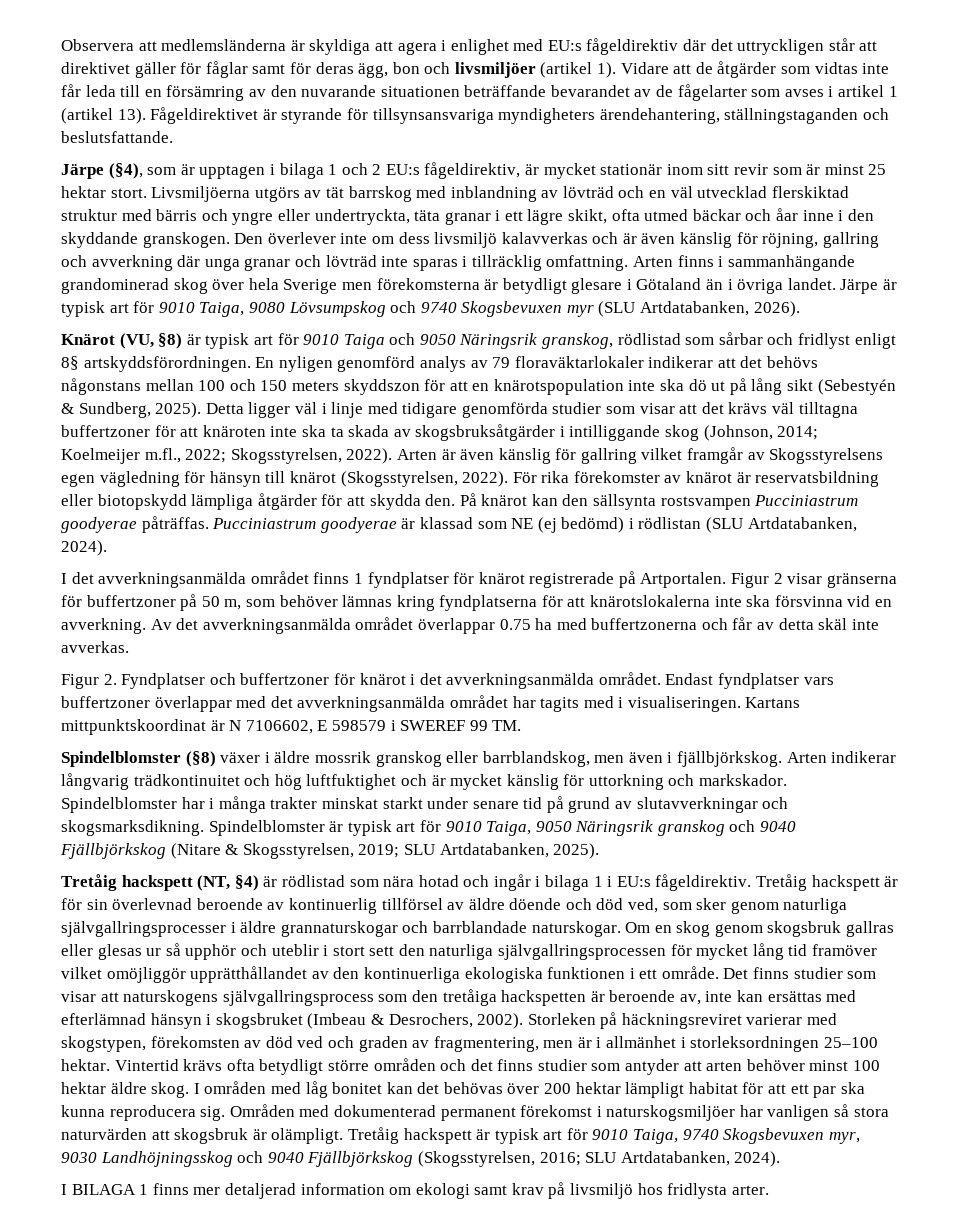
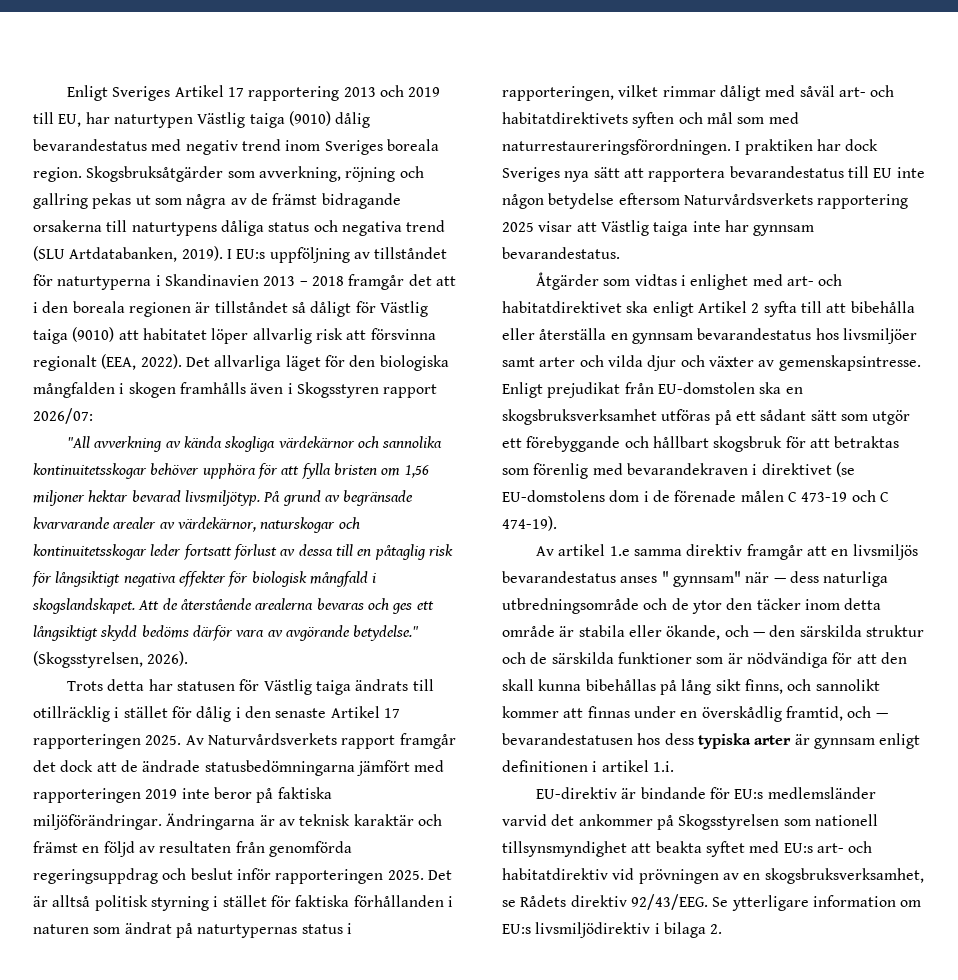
- Observera att medlemsländerna är skyldiga att agera i enlighet med EU:s fågeldirektiv där det uttryckligen står att direktivet gäller för fåglar samt för deras ägg, bon och livsmiljöer (artikel 1). Vidare att de åtgärder som vidtas inte får leda till en försämring av den nuvarande situationen beträffande bevarandet av de fågelarter som avses i artikel 1 (artikel 13). Fågeldirektivet är styrande för tillsynsansvariga myndigheters ärendehantering, ställningstaganden och beslutsfattande.
- Järpe (§4), som är upptagen i bilaga 1 och 2 EU:s fågeldirektiv, är mycket stationär inom sitt revir som är minst 25 hektar stort. Livsmiljöerna utgörs av tät barrskog med inblandning av lövträd och en väl utvecklad flerskiktad struktur med bärris och yngre eller undertryckta, täta granar i ett lägre skikt, ofta utmed bäckar och åar inne i den skyddande granskogen. Den överlever inte om dess livsmiljö kalavverkas och är även känslig för röjning, gallring och avverkning där unga granar och lövträd inte sparas i tillräcklig omfattning. Arten finns i sammanhängande grandominerad skog över hela Sverige men förekomsterna är betydligt glesare i Götaland än i övriga landet. Järpe är typisk art för 9010 Taiga, 9080 Lövsumpskog och 9740 Skogsbevuxen myr (SLU Artdatabanken, 2026).
- Knärot (VU, §8) är typisk art för 9010 Taiga och 9050 Näringsrik granskog, rödlistad som sårbar och fridlyst enligt 8§ artskyddsförordningen. En nyligen genomförd analys av 79 floraväktarlokaler indikerar att det behövs någonstans mellan 100 och 150 meters skyddszon för att en knärotspopulation inte ska dö ut på lång sikt (Sebestyén & Sundberg, 2025). Detta ligger väl i linje med tidigare genomförda studier som visar att det krävs väl tilltagna buffertzoner för att knäroten inte ska ta skada av skogsbruksåtgärder i intilliggande skog (Johnson, 2014; Koelmeijer m.fl., 2022; Skogsstyrelsen, 2022). Arten är även känslig för gallring vilket framgår av Skogsstyrelsens egen vägledning för hänsyn till knärot (Skogsstyrelsen, 2022). För rika förekomster av knärot är reservatsbildning eller biotopskydd lämpliga åtgärder för att skydda den. På knärot kan den sällsynta rostsvampen Pucciniastrum goodyerae påträffas. Pucciniastrum goodyerae är klassad som NE (ej bedömd) i rödlistan (SLU Artdatabanken, 2024).
- I det avverkningsanmälda området finns 1 fyndplatser för knärot registrerade på Artportalen. Figur 2 visar gränserna för buffertzoner på 50 m, som behöver lämnas kring fyndplatserna för att knärotslokalerna inte ska försvinna vid en avverkning. Av det avverkningsanmälda området överlappar 0.75 ha med buffertzonerna och får av detta skäl inte avverkas.
- Figur 2. Fyndplatser och buffertzoner för knärot i det avverkningsanmälda området. Endast fyndplatser vars buffertzoner överlappar med det avverkningsanmälda området har tagits med i visualiseringen. Kartans mittpunktskoordinat är N 7106602, E 598579 i SWEREF 99 TM.
- Spindelblomster (§8) växer i äldre mossrik granskog eller barrblandskog, men även i fjällbjörkskog. Arten indikerar långvarig trädkontinuitet och hög luftfuktighet och är mycket känslig för uttorkning och markskador. Spindelblomster har i många trakter minskat starkt under senare tid på grund av slutavverkningar och skogsmarksdikning. Spindelblomster är typisk art för 9010 Taiga, 9050 Näringsrik granskog och 9040 Fjällbjörkskog (Nitare & Skogsstyrelsen, 2019; SLU Artdatabanken, 2025).
- Tretåig hackspett (NT, §4) är rödlistad som nära hotad och ingår i bilaga 1 i EU:s fågeldirektiv. Tretåig hackspett är för sin överlevnad beroende av kontinuerlig tillförsel av äldre döende och död ved, som sker genom naturliga självgallringsprocesser i äldre grannaturskogar och barrblandade naturskogar. Om en skog genom skogsbruk gallras eller glesas ur så upphör och uteblir i stort sett den naturliga självgallringsprocessen för mycket lång tid framöver vilket omöjliggör upprätthållandet av den kontinuerliga ekologiska funktionen i ett område. Det finns studier som visar att naturskogens självgallringsprocess som den tretåiga hackspetten är beroende av, inte kan ersättas med efterlämnad hänsyn i skogsbruket (Imbeau & Desrochers, 2002). Storleken på häckningsreviret varierar med skogstypen, förekomsten av död ved och graden av fragmentering, men är i allmänhet i storleksordningen 25–100 hektar. Vintertid krävs ofta betydligt större områden och det finns studier som antyder att arten behöver minst 100 hektar äldre skog. I områden med låg bonitet kan det behövas över 200 hektar lämpligt habitat för att ett par ska kunna reproducera sig. Områden med dokumenterad permanent förekomst i naturskogsmiljöer har vanligen så stora naturvärden att skogsbruk är olämpligt. Tretåig hackspett är typisk art för 9010 Taiga, 9740 Skogsbevuxen myr, 9030 Landhöjningsskog och 9040 Fjällbjörkskog (Skogsstyrelsen, 2016; SLU Artdatabanken, 2024).
- I BILAGA 1 finns mer detaljerad information om ekologi samt krav på livsmiljö hos fridlysta arter.
+ Enligt Sveriges Artikel 17 rapportering 2013 och 2019 till EU, har naturtypen Västlig taiga (9010) dålig bevarandestatus med negativ trend inom Sveriges boreala region. Skogsbruksåtgärder som avverkning, röjning och gallring pekas ut som några av de främst bidragande orsakerna till naturtypens dåliga status och negativa trend (SLU Artdatabanken, 2019). I EU:s uppföljning av tillståndet för naturtyperna i Skandinavien 2013 – 2018 framgår det att i den boreala regionen är tillståndet så dåligt för Västlig taiga (9010) att habitatet löper allvarlig risk att försvinna regionalt (EEA, 2022). Det allvarliga läget för den biologiska mångfalden i skogen framhålls även i Skogsstyren rapport 2026/07:
+ "All avverkning av kända skogliga värdekärnor och sannolika kontinuitetsskogar behöver upphöra för att fylla bristen om 1,56 miljoner hektar bevarad livsmiljötyp. På grund av begränsade kvarvarande arealer av värdekärnor, naturskogar och kontinuitetsskogar leder fortsatt förlust av dessa till en påtaglig risk för långsiktigt negativa effekter för biologisk mångfald i skogslandskapet. Att de återstående arealerna bevaras och ges ett långsiktigt skydd bedöms därför vara av avgörande betydelse." (Skogsstyrelsen, 2026).
+ Trots detta har statusen för Västlig taiga ändrats till otillräcklig i stället för dålig i den senaste Artikel 17 rapporteringen 2025. Av Naturvårdsverkets rapport framgår det dock att de ändrade statusbedömningarna jämfört med rapporteringen 2019 inte beror på faktiska miljöförändringar. Ändringarna är av teknisk karaktär och främst en följd av resultaten från genomförda regeringsuppdrag och beslut inför rapporteringen 2025. Det är alltså politisk styrning i stället för faktiska förhållanden i naturen som ändrat på naturtypernas status i rapporteringen, vilket rimmar dåligt med såväl art- och habitatdirektivets syften och mål som med naturrestaureringsförordningen. I praktiken har dock Sveriges nya sätt att rapportera bevarandestatus till EU inte någon betydelse eftersom Naturvårdsverkets rapportering 2025 visar att Västlig taiga inte har gynnsam bevarandestatus.
+ Åtgärder som vidtas i enlighet med art- och habitatdirektivet ska enligt Artikel 2 syfta till att bibehålla eller återställa en gynnsam bevarandestatus hos livsmiljöer samt arter och vilda djur och växter av gemenskapsintresse. Enligt prejudikat från EU-domstolen ska en skogsbruksverksamhet utföras på ett sådant sätt som utgör ett förebyggande och hållbart skogsbruk för att betraktas som förenlig med bevarandekraven i direktivet (se EU-domstolens dom i de förenade målen C 473-19 och C 474-19).
+ Av artikel 1.e samma direktiv framgår att en livsmiljös bevarandestatus anses " gynnsam" när — dess naturliga utbredningsområde och de ytor den täcker inom detta område är stabila eller ökande, och — den särskilda struktur och de särskilda funktioner som är nödvändiga för att den skall kunna bibehållas på lång sikt finns, och sannolikt kommer att finnas under en överskådlig framtid, och — bevarandestatusen hos dess typiska arter är gynnsam enligt definitionen i artikel 1.i.
+ EU-direktiv är bindande för EU:s medlemsländer varvid det ankommer på Skogsstyrelsen som nationell tillsynsmyndighet att beakta syftet med EU:s art- och habitatdirektiv vid prövningen av en skogsbruksverksamhet, se Rådets direktiv 92/43/EEG. Se ytterligare information om EU:s livsmiljödirektiv i bilaga 2.

